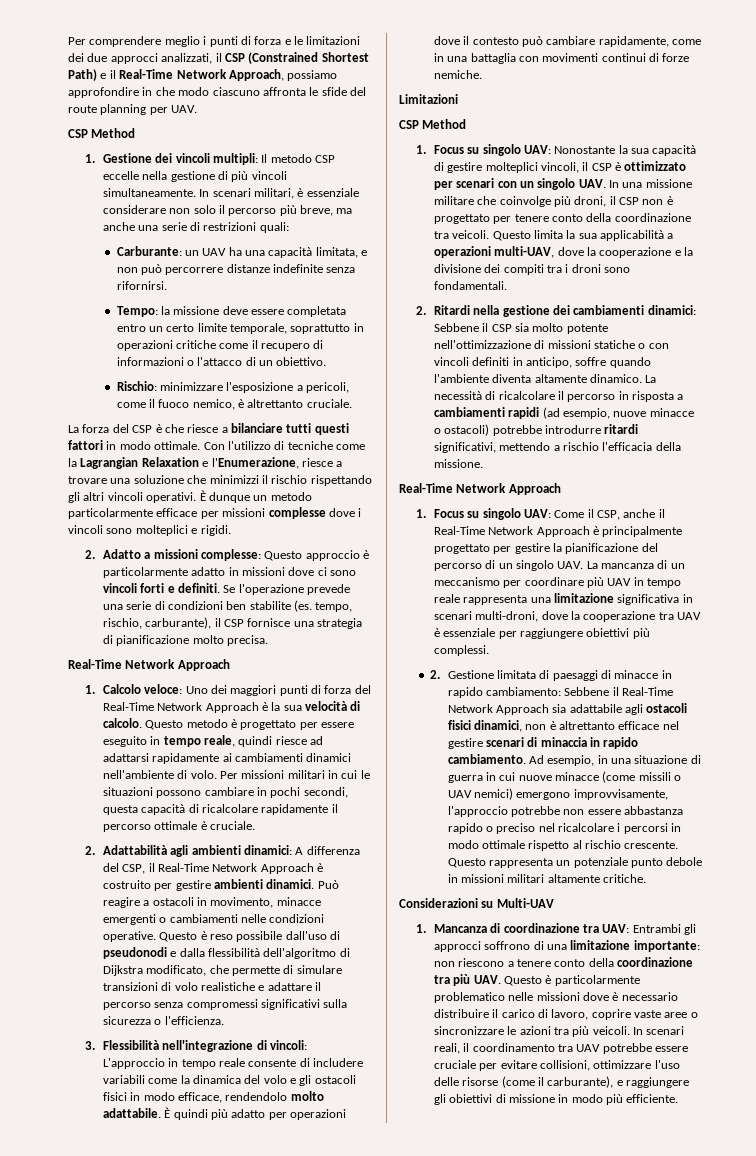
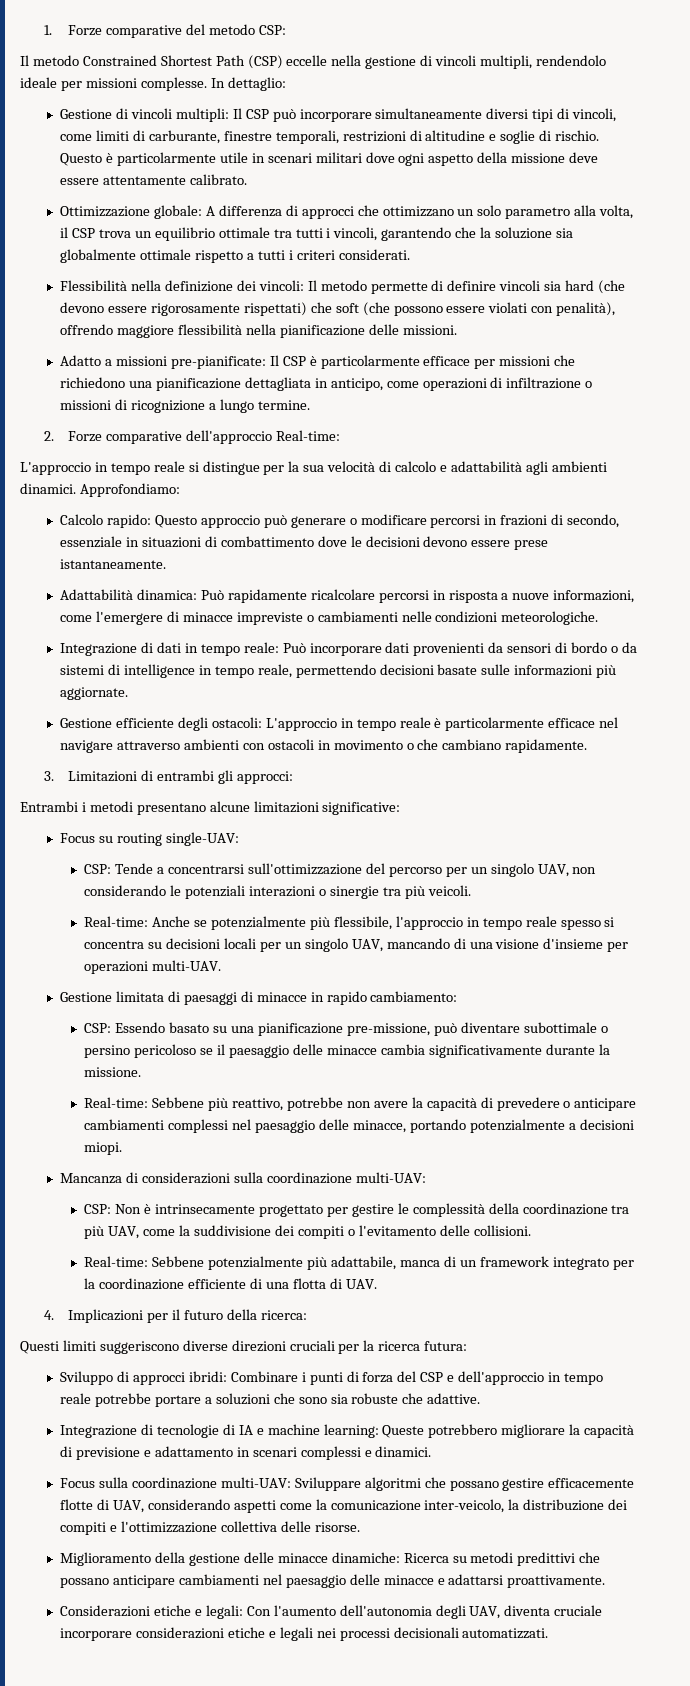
- Per comprendere meglio i punti di forza e le limitazioni dei due approcci analizzati, il CSP (Constrained Shortest Path) e il Real-Time Network Approach, possiamo approfondire in che modo ciascuno affronta le sfide del route planning per UAV.
- CSP Method
- 1. Gestione dei vincoli multipli: Il metodo CSP eccelle nella gestione di più vincoli simultaneamente. In scenari militari, è essenziale considerare non solo il percorso più breve, ma anche una serie di restrizioni quali:
- Carburante: un UAV ha una capacità limitata, e non può percorrere distanze indefinite senza rifornirsi.
- Tempo: la missione deve essere completata entro un certo limite temporale, soprattutto in operazioni critiche come il recupero di informazioni o l'attacco di un obiettivo.
- Rischio: minimizzare l'esposizione a pericoli, come il fuoco nemico, è altrettanto cruciale.
- La forza del CSP è che riesce a bilanciare tutti questi fattori in modo ottimale. Con l'utilizzo di tecniche come la Lagrangian Relaxation e l'Enumerazione, riesce a trovare una soluzione che minimizzi il rischio rispettando gli altri vincoli operativi. È dunque un metodo particolarmente efficace per missioni complesse dove i vincoli sono molteplici e rigidi.
- 2. Adatto a missioni complesse: Questo approccio è particolarmente adatto in missioni dove ci sono vincoli forti e definiti. Se l'operazione prevede una serie di condizioni ben stabilite (es. tempo, rischio, carburante), il CSP fornisce una strategia di pianificazione molto precisa.
- Real-Time Network Approach
- 1. Calcolo veloce: Uno dei maggiori punti di forza del Real-Time Network Approach è la sua velocità di calcolo. Questo metodo è progettato per essere eseguito in tempo reale, quindi riesce ad adattarsi rapidamente ai cambiamenti dinamici nell'ambiente di volo. Per missioni militari in cui le situazioni possono cambiare in pochi secondi, questa capacità di ricalcolare rapidamente il percorso ottimale è cruciale.
- 2. Adattabilità agli ambienti dinamici: A differenza del CSP, il Real-Time Network Approach è costruito per gestire ambienti dinamici. Può reagire a ostacoli in movimento, minacce emergenti o cambiamenti nelle condizioni operative. Questo è reso possibile dall'uso di pseudonodi e dalla flessibilità dell'algoritmo di Dijkstra modificato, che permette di simulare transizioni di volo realistiche e adattare il percorso senza compromessi significativi sulla sicurezza o l'efficienza.
- 3. Flessibilità nell'integrazione di vincoli: L'approccio in tempo reale consente di includere variabili come la dinamica del volo e gli ostacoli fisici in modo efficace, rendendolo molto adattabile. È quindi più adatto per operazioni dove il contesto può cambiare rapidamente, come in una battaglia con movimenti continui di forze nemiche.
- Limitazioni
- CSP Method
- 1. Focus su singolo UAV: Nonostante la sua capacità di gestire molteplici vincoli, il CSP è ottimizzato per scenari con un singolo UAV. In una missione militare che coinvolge più droni, il CSP non è progettato per tenere conto della coordinazione tra veicoli. Questo limita la sua applicabilità a operazioni multi-UAV, dove la cooperazione e la divisione dei compiti tra i droni sono fondamentali.
- 2. Ritardi nella gestione dei cambiamenti dinamici: Sebbene il CSP sia molto potente nell'ottimizzazione di missioni statiche o con vincoli definiti in anticipo, soffre quando l'ambiente diventa altamente dinamico. La necessità di ricalcolare il percorso in risposta a cambiamenti rapidi (ad esempio, nuove minacce o ostacoli) potrebbe introdurre ritardi significativi, mettendo a rischio l'efficacia della missione.
- Real-Time Network Approach
- 1. Focus su singolo UAV: Come il CSP, anche il Real-Time Network Approach è principalmente progettato per gestire la pianificazione del percorso di un singolo UAV. La mancanza di un meccanismo per coordinare più UAV in tempo reale rappresenta una limitazione significativa in scenari multi-droni, dove la cooperazione tra UAV è essenziale per raggiungere obiettivi più complessi.
- 2. Gestione limitata di paesaggi di minacce in rapido cambiamento: Sebbene il Real-Time Network Approach sia adattabile agli ostacoli fisici dinamici, non è altrettanto efficace nel gestire scenari di minaccia in rapido cambiamento. Ad esempio, in una situazione di guerra in cui nuove minacce (come missili o UAV nemici) emergono improvvisamente, l'approccio potrebbe non essere abbastanza rapido o preciso nel ricalcolare i percorsi in modo ottimale rispetto al rischio crescente. Questo rappresenta un potenziale punto debole in missioni militari altamente critiche.
- Considerazioni su Multi-UAV
- 1. Mancanza di coordinazione tra UAV: Entrambi gli approcci soffrono di una limitazione importante: non riescono a tenere conto della coordinazione tra più UAV. Questo è particolarmente problematico nelle missioni dove è necessario distribuire il carico di lavoro, coprire vaste aree o sincronizzare le azioni tra più veicoli. In scenari reali, il coordinamento tra UAV potrebbe essere cruciale per evitare collisioni, ottimizzare l'uso delle risorse (come il carburante), e raggiungere gli obiettivi di missione in modo più efficiente.
+ 1. Forze comparative del metodo CSP:
+ Il metodo Constrained Shortest Path (CSP) eccelle nella gestione di vincoli multipli, rendendolo ideale per missioni complesse. In dettaglio:
+ Gestione di vincoli multipli: Il CSP può incorporare simultaneamente diversi tipi di vincoli, come limiti di carburante, finestre temporali, restrizioni di altitudine e soglie di rischio. Questo è particolarmente utile in scenari militari dove ogni aspetto della missione deve essere attentamente calibrato.
+ Ottimizzazione globale: A differenza di approcci che ottimizzano un solo parametro alla volta, il CSP trova un equilibrio ottimale tra tutti i vincoli, garantendo che la soluzione sia globalmente ottimale rispetto a tutti i criteri considerati.
+ Flessibilità nella definizione dei vincoli: Il metodo permette di definire vincoli sia hard (che devono essere rigorosamente rispettati) che soft (che possono essere violati con penalità), offrendo maggiore flessibilità nella pianificazione delle missioni.
+ Adatto a missioni pre-pianificate: Il CSP è particolarmente efficace per missioni che richiedono una pianificazione dettagliata in anticipo, come operazioni di infiltrazione o missioni di ricognizione a lungo termine.
+ 2. Forze comparative dell'approccio Real-time:
+ L'approccio in tempo reale si distingue per la sua velocità di calcolo e adattabilità agli ambienti dinamici. Approfondiamo:
+ Calcolo rapido: Questo approccio può generare o modificare percorsi in frazioni di secondo, essenziale in situazioni di combattimento dove le decisioni devono essere prese istantaneamente.
+ Adattabilità dinamica: Può rapidamente ricalcolare percorsi in risposta a nuove informazioni, come l'emergere di minacce impreviste o cambiamenti nelle condizioni meteorologiche.
+ Integrazione di dati in tempo reale: Può incorporare dati provenienti da sensori di bordo o da sistemi di intelligence in tempo reale, permettendo decisioni basate sulle informazioni più aggiornate.
+ Gestione efficiente degli ostacoli: L'approccio in tempo reale è particolarmente efficace nel navigare attraverso ambienti con ostacoli in movimento o che cambiano rapidamente.
+ 3. Limitazioni di entrambi gli approcci:
+ Entrambi i metodi presentano alcune limitazioni significative:
+ Focus su routing single-UAV:
+ CSP: Tende a concentrarsi sull'ottimizzazione del percorso per un singolo UAV, non considerando le potenziali interazioni o sinergie tra più veicoli.
+ Real-time: Anche se potenzialmente più flessibile, l'approccio in tempo reale spesso si concentra su decisioni locali per un singolo UAV, mancando di una visione d'insieme per operazioni multi-UAV.
+ Gestione limitata di paesaggi di minacce in rapido cambiamento:
+ CSP: Essendo basato su una pianificazione pre-missione, può diventare subottimale o persino pericoloso se il paesaggio delle minacce cambia significativamente durante la missione.
+ Real-time: Sebbene più reattivo, potrebbe non avere la capacità di prevedere o anticipare cambiamenti complessi nel paesaggio delle minacce, portando potenzialmente a decisioni miopi.
+ Mancanza di considerazioni sulla coordinazione multi-UAV:
+ CSP: Non è intrinsecamente progettato per gestire le complessità della coordinazione tra più UAV, come la suddivisione dei compiti o l'evitamento delle collisioni.
+ Real-time: Sebbene potenzialmente più adattabile, manca di un framework integrato per la coordinazione efficiente di una flotta di UAV.
+ 4. Implicazioni per il futuro della ricerca:
+ Questi limiti suggeriscono diverse direzioni cruciali per la ricerca futura:
+ Sviluppo di approcci ibridi: Combinare i punti di forza del CSP e dell'approccio in tempo reale potrebbe portare a soluzioni che sono sia robuste che adattive.
+ Integrazione di tecnologie di IA e machine learning: Queste potrebbero migliorare la capacità di previsione e adattamento in scenari complessi e dinamici.
+ Focus sulla coordinazione multi-UAV: Sviluppare algoritmi che possano gestire efficacemente flotte di UAV, considerando aspetti come la comunicazione inter-veicolo, la distribuzione dei compiti e l'ottimizzazione collettiva delle risorse.
+ Miglioramento della gestione delle minacce dinamiche: Ricerca su metodi predittivi che possano anticipare cambiamenti nel paesaggio delle minacce e adattarsi proattivamente.
+ Considerazioni etiche e legali: Con l'aumento dell'autonomia degli UAV, diventa cruciale incorporare considerazioni etiche e legali nei processi decisionali automatizzati.

